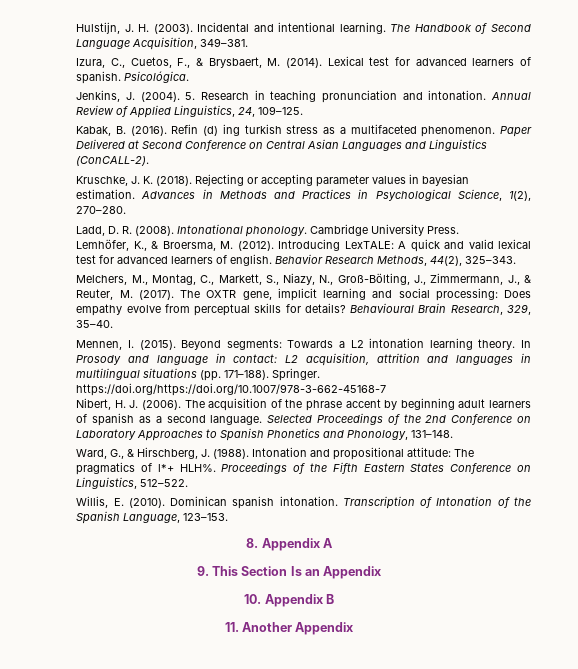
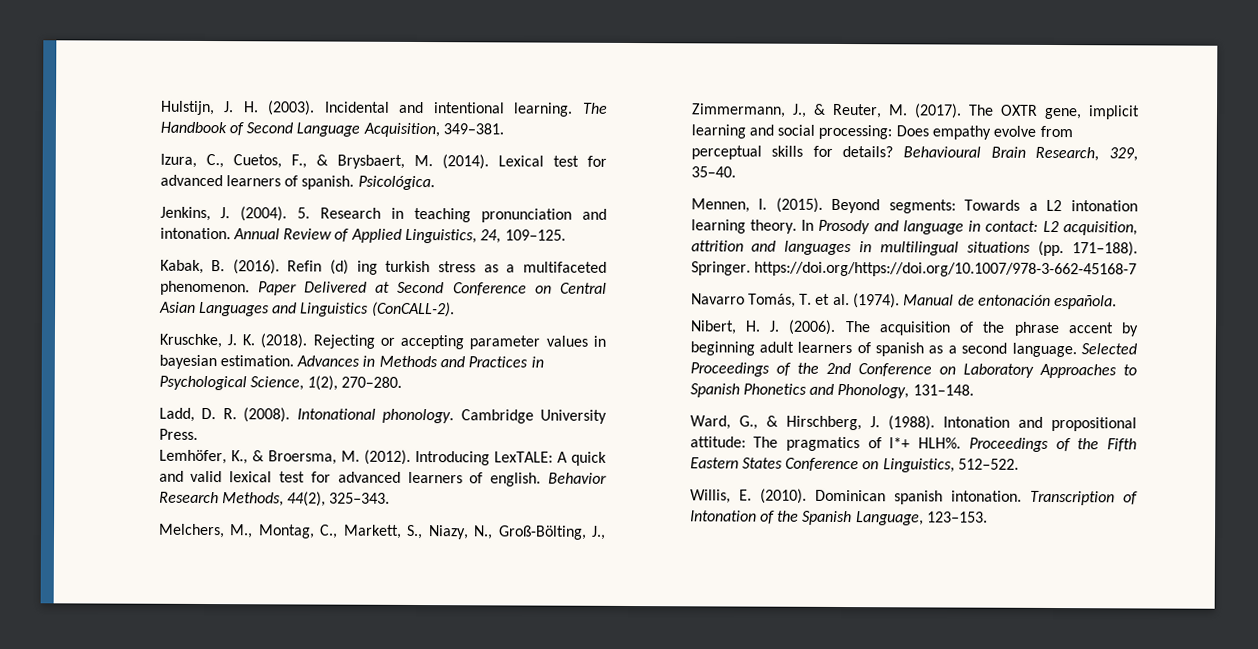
+ Navarro Tomás, T. et al. (1974). Manual de entonación española.
- 8. Appendix A
- 9. This Section Is an Appendix
- 10. Appendix B
- 11. Another Appendix

